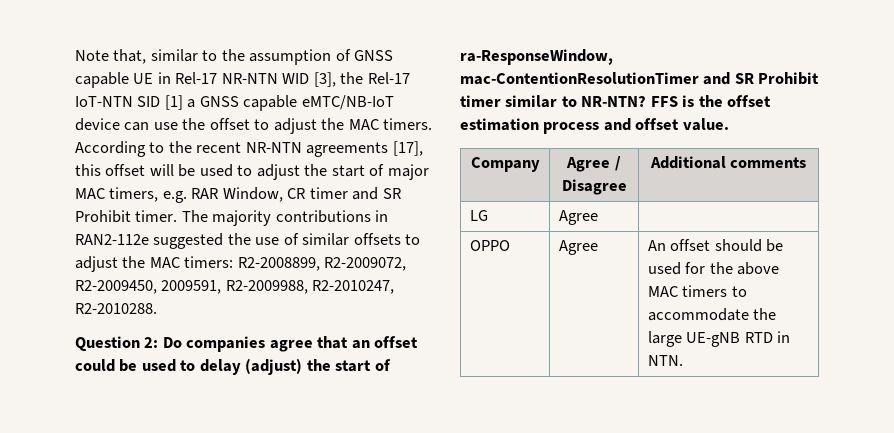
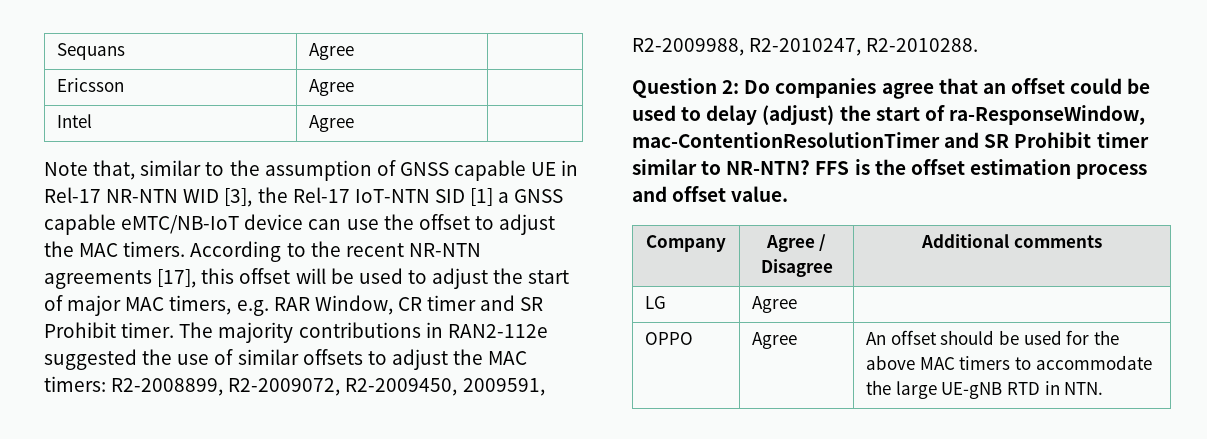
+ Sequans | Agree |
+ Ericsson | Agree |
+ Intel | Agree |

